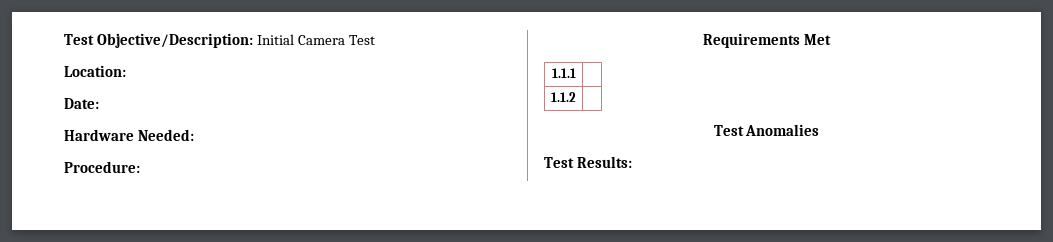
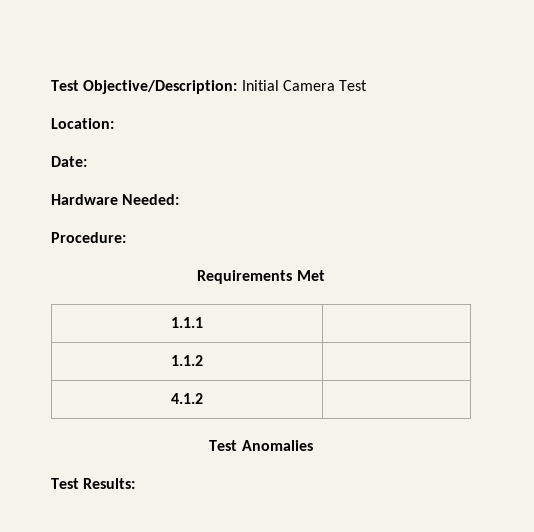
+ 4.1.2 |

